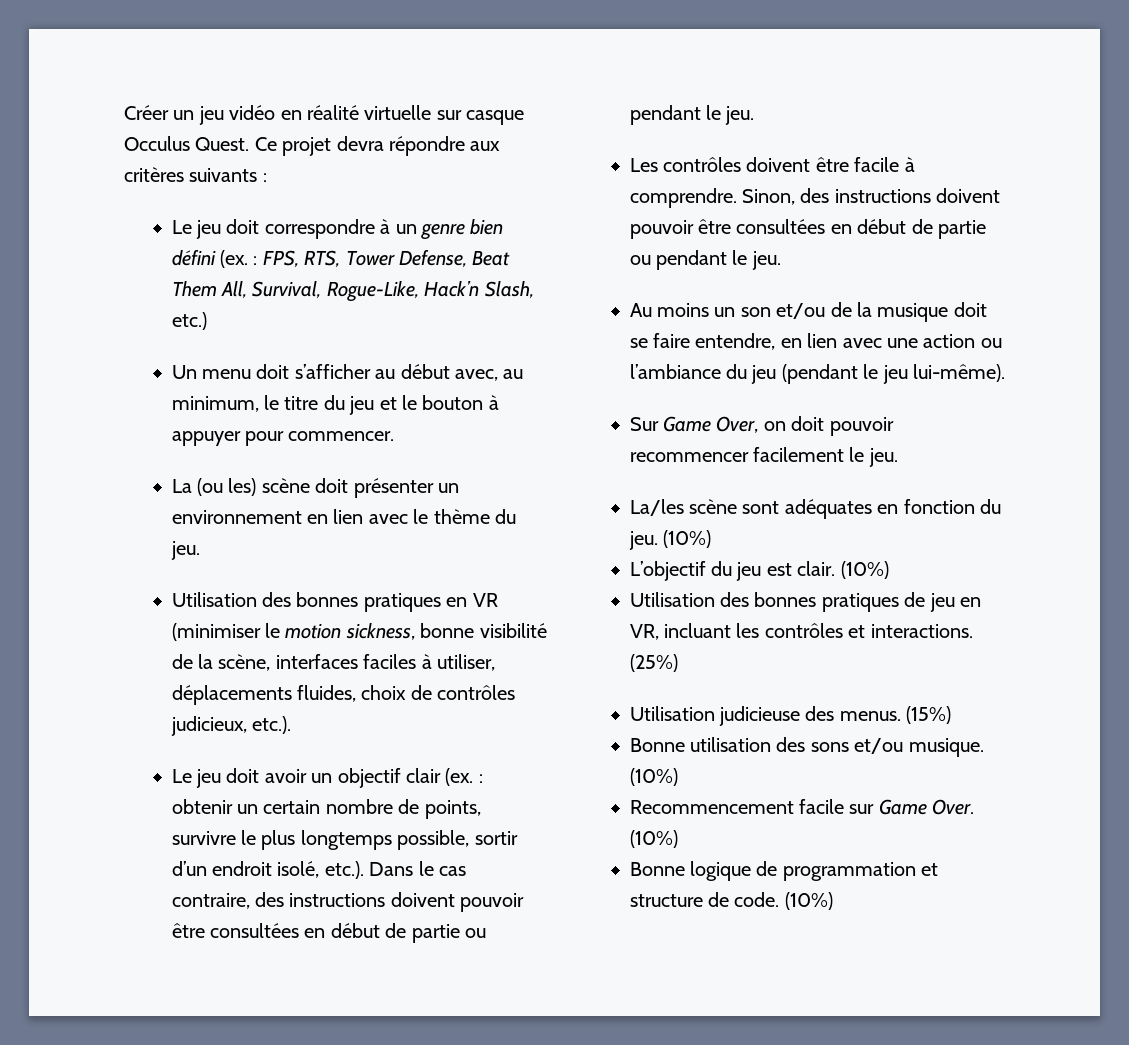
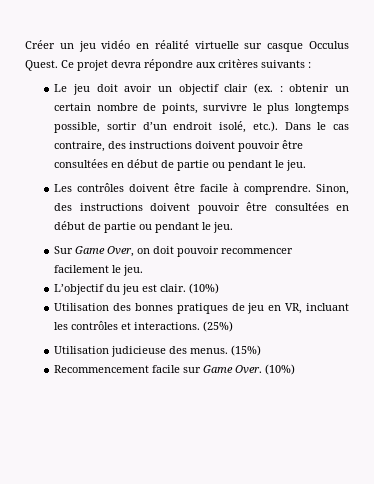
- Le jeu doit correspondre à un genre bien défini (ex. : FPS, RTS, Tower Defense, Beat Them All, Survival, Rogue-Like, Hack’n Slash, etc.)
- Un menu doit s’afficher au début avec, au minimum, le titre du jeu et le bouton à appuyer pour commencer.
- La (ou les) scène doit présenter un environnement en lien avec le thème du jeu.
- Utilisation des bonnes pratiques en VR (minimiser le motion sickness, bonne visibilité de la scène, interfaces faciles à utiliser, déplacements fluides, choix de contrôles judicieux, etc.).
- Au moins un son et/ou de la musique doit se faire entendre, en lien avec une action ou l’ambiance du jeu (pendant le jeu lui-même).
- La/les scène sont adéquates en fonction du jeu. (10%)
- Bonne utilisation des sons et/ou musique. (10%)
- Bonne logique de programmation et structure de code. (10%)

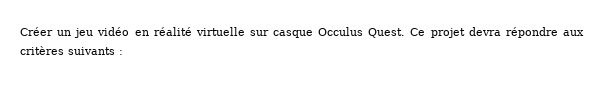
- Le jeu doit avoir un objectif clair (ex. : obtenir un certain nombre de points, survivre le plus longtemps possible, sortir d’un endroit isolé, etc.). Dans le cas contraire, des instructions doivent pouvoir être consultées en début de partie ou pendant le jeu.
- Les contrôles doivent être facile à comprendre. Sinon, des instructions doivent pouvoir être consultées en début de partie ou pendant le jeu.
- Sur Game Over, on doit pouvoir recommencer facilement le jeu.
- L’objectif du jeu est clair. (10%)
- Utilisation des bonnes pratiques de jeu en VR, incluant les contrôles et interactions. (25%)
- Utilisation judicieuse des menus. (15%)
- Recommencement facile sur Game Over. (10%)

